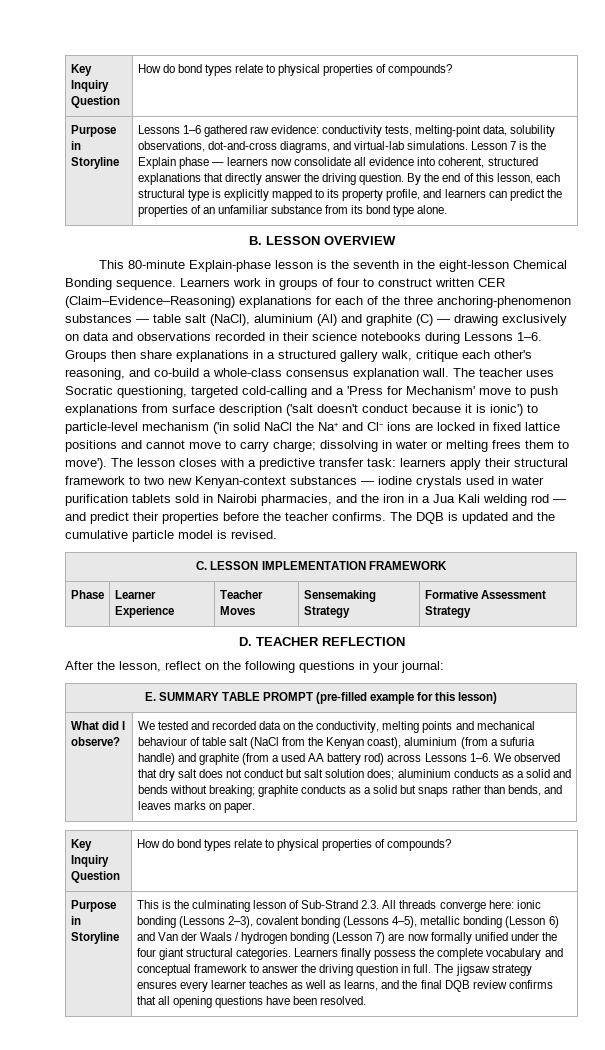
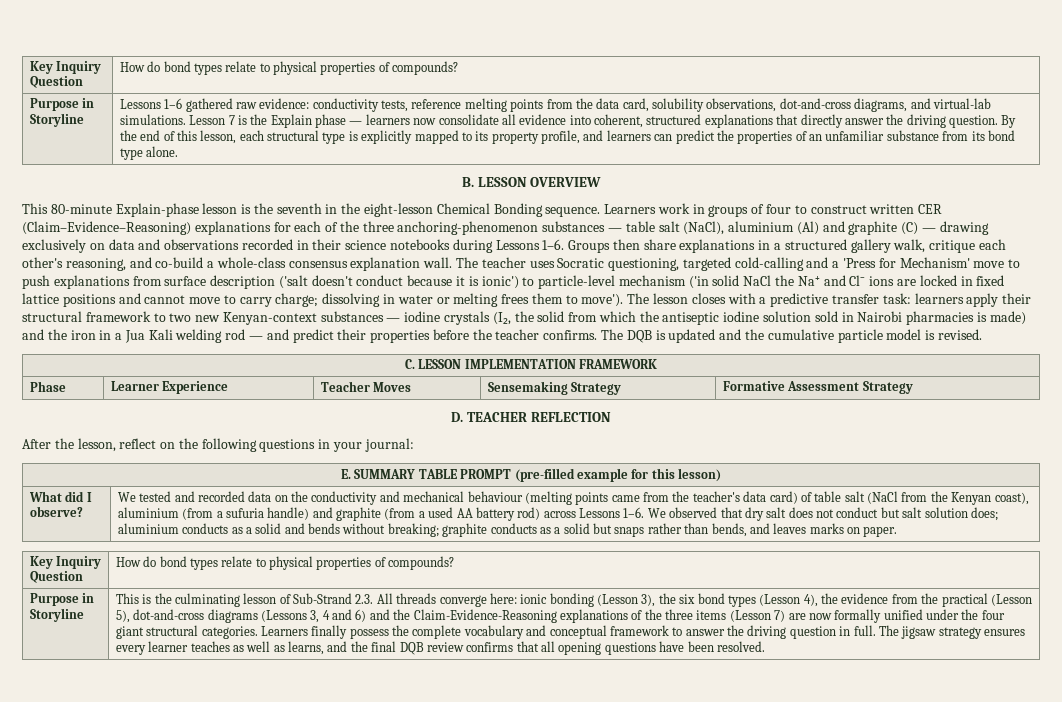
- Lessons 1–6 gathered raw evidence: conductivity tests, melting-point data, solubility observations, dot-and-cross diagrams, and virtual-lab simulations.
+ Lessons 1–6 gathered raw evidence: conductivity tests, reference melting points from the data card, solubility observations, dot-and-cross diagrams, and virtual-lab simulations.
- The lesson closes with a predictive transfer task: learners apply their structural framework to two new Kenyan-context substances — iodine crystals used in water purification tablets sold in Nairobi pharmacies, and the iron in a Jua Kali welding rod — and predict their properties before the teacher confirms.
+ The lesson closes with a predictive transfer task: learners apply their structural framework to two new Kenyan-context substances — iodine crystals (I₂, the solid from which the antiseptic iodine solution sold in Nairobi pharmacies is made) and the iron in a Jua Kali welding rod — and predict their properties before the teacher confirms.
- We tested and recorded data on the conductivity, melting points and mechanical behaviour of table salt (NaCl from the Kenyan coast), aluminium (from a sufuria handle) and graphite (from a used AA battery rod) across Lessons 1–6.
+ We tested and recorded data on the conductivity and mechanical behaviour (melting points came from the teacher's data card) of table salt (NaCl from the Kenyan coast), aluminium (from a sufuria handle) and graphite (from a used AA battery rod) across Lessons 1–6.
- This is the culminating lesson of Sub-Strand 2.3. All threads converge here: ionic bonding (Lessons 2–3), covalent bonding (Lessons 4–5), metallic bonding (Lesson 6) and Van der Waals / hydrogen bonding (Lesson 7) are now formally unified under the four giant structural categories.
+ This is the culminating lesson of Sub-Strand 2.3. All threads converge here: ionic bonding (Lesson 3), the six bond types (Lesson 4), the evidence from the practical (Lesson 5), dot-and-cross diagrams (Lessons 3, 4 and 6) and the Claim-Evidence-Reasoning explanations of the three items (Lesson 7) are now formally unified under the four giant structural categories.

